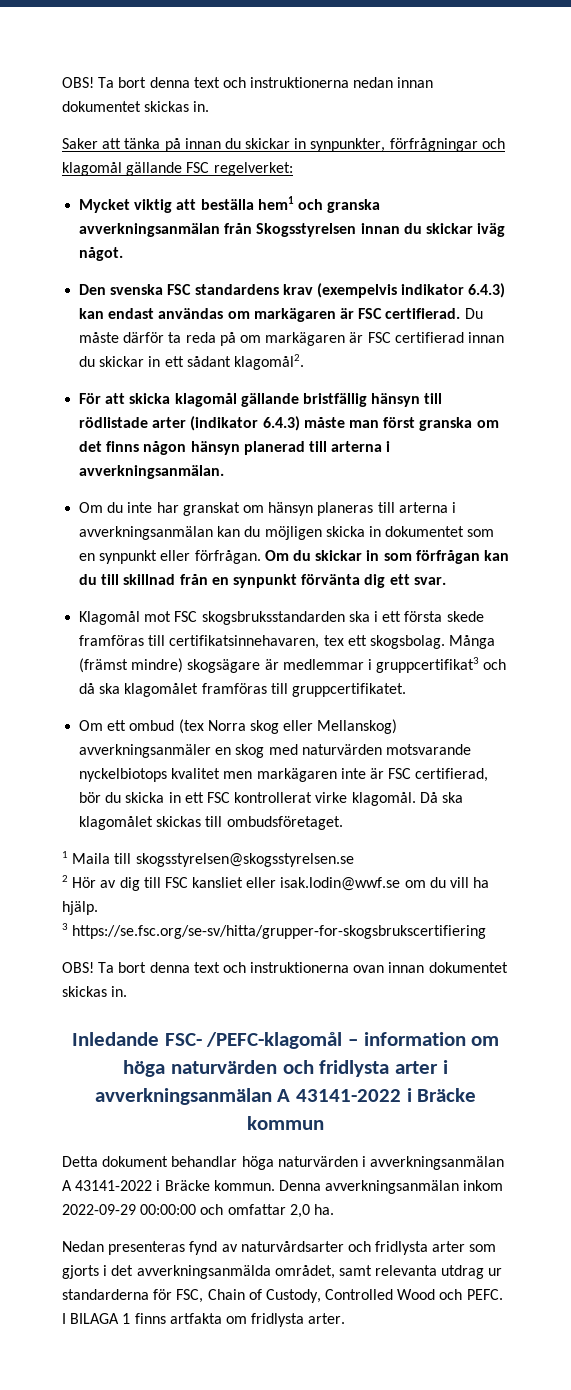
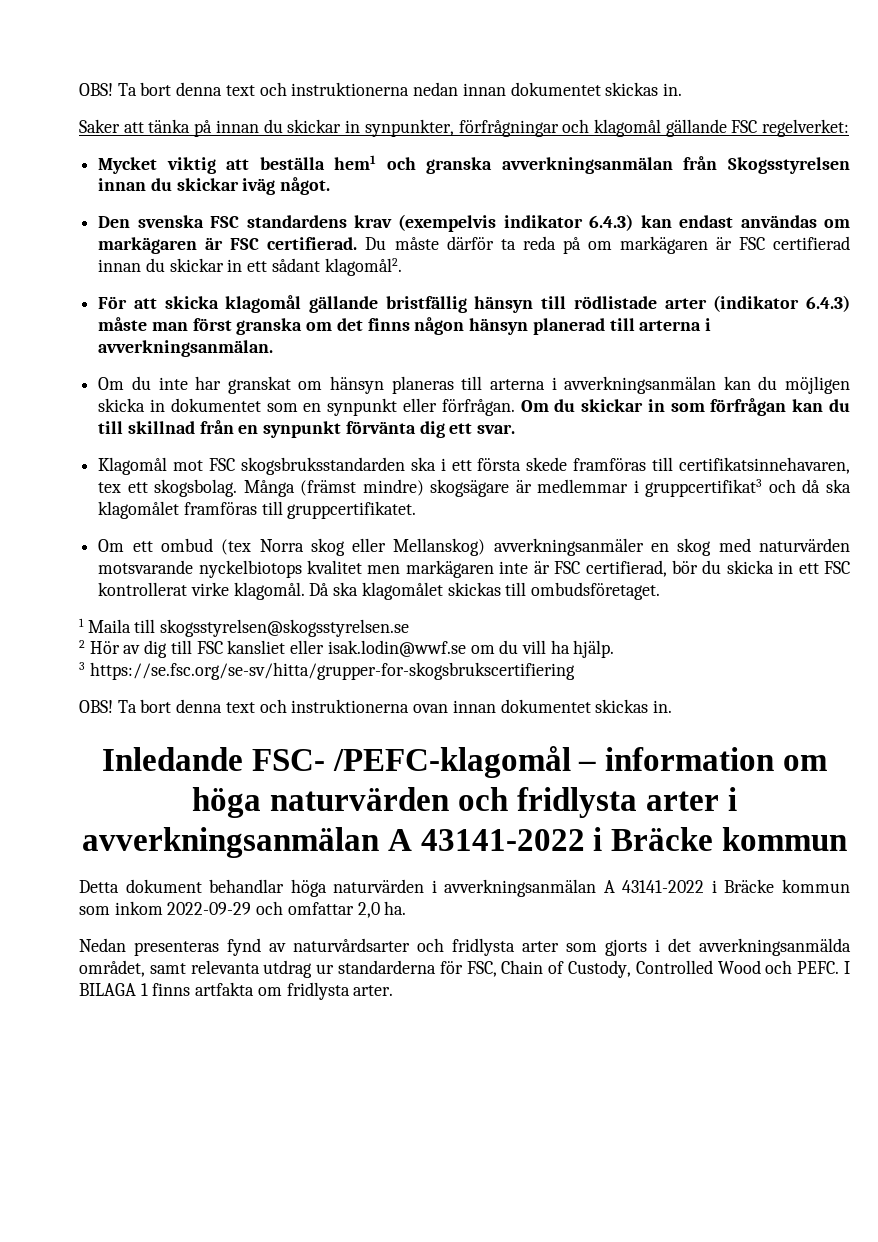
- Detta dokument behandlar höga naturvärden i avverkningsanmälan A 43141-2022 i Bräcke kommun. Denna avverkningsanmälan inkom 2022-09-29 00:00:00 och omfattar 2,0 ha.
+ Detta dokument behandlar höga naturvärden i avverkningsanmälan A 43141-2022 i Bräcke kommun som inkom 2022-09-29 och omfattar 2,0 ha.

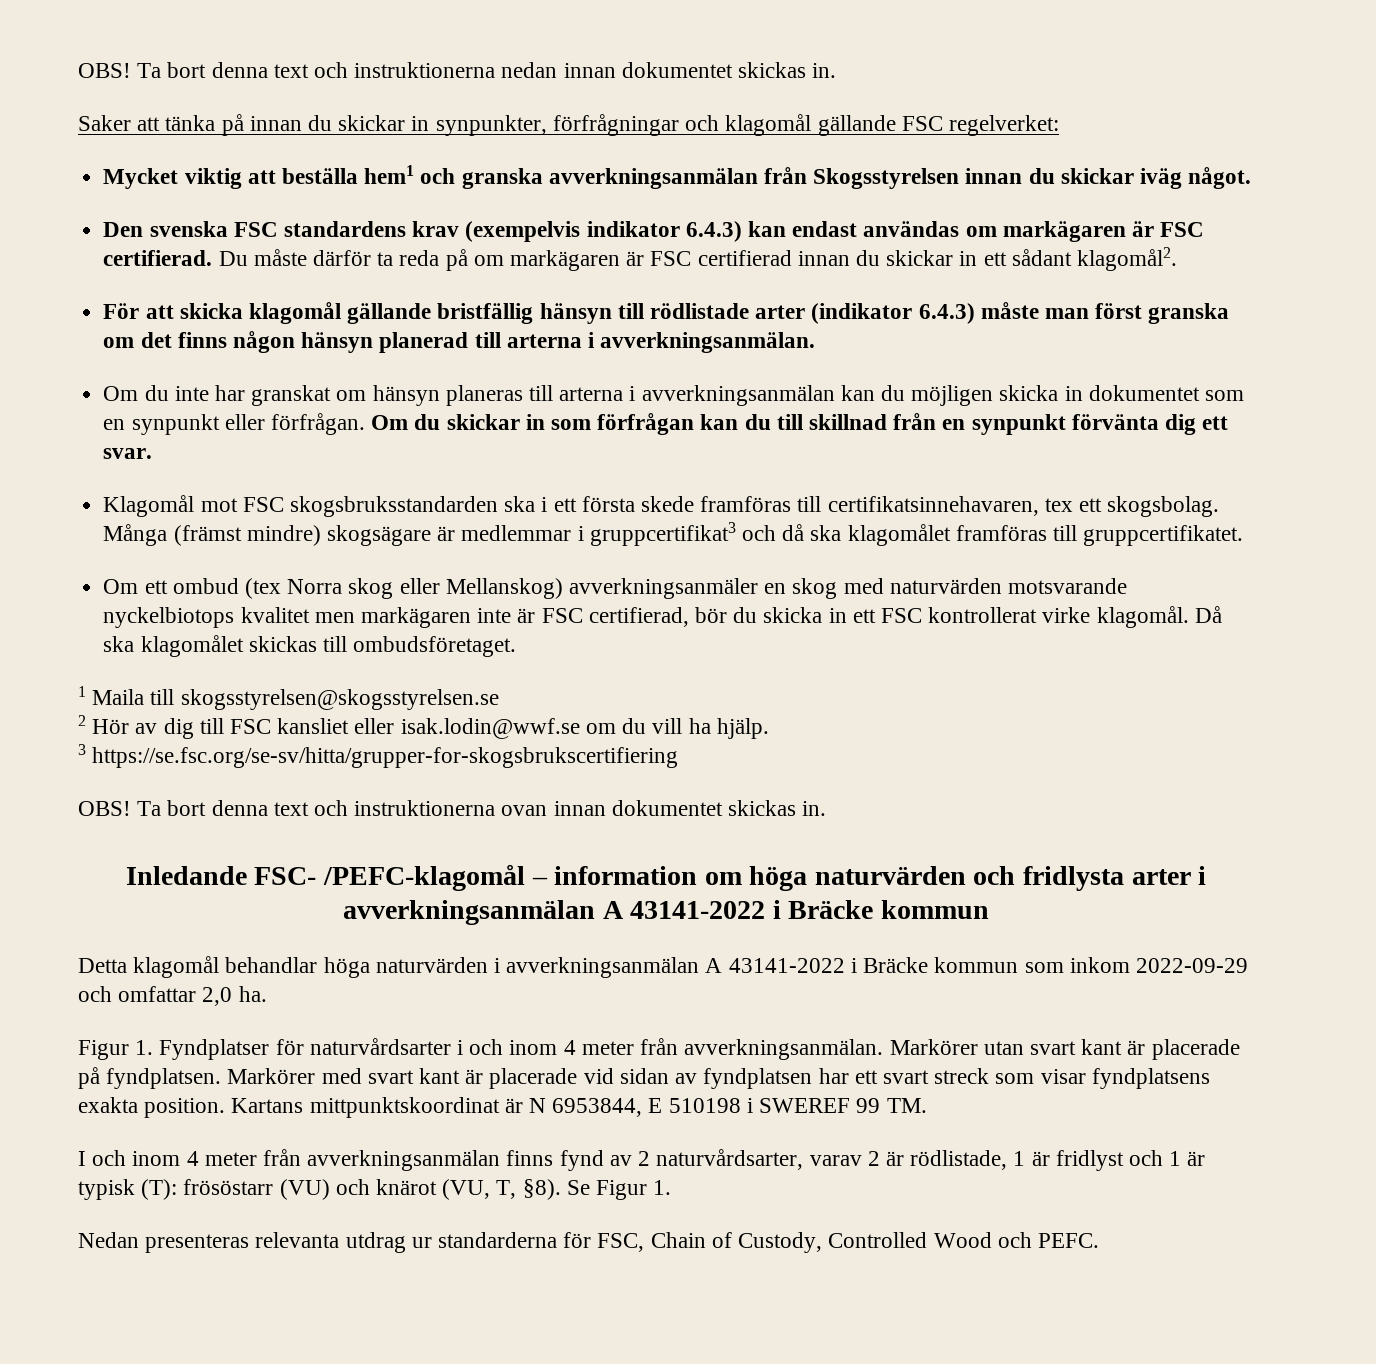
- Detta dokument behandlar höga naturvärden i avverkningsanmälan A 43141-2022 i Bräcke kommun som inkom 2022-09-29 och omfattar 2,0 ha.
+ Detta klagomål behandlar höga naturvärden i avverkningsanmälan A 43141-2022 i Bräcke kommun som inkom 2022-09-29 och omfattar 2,0 ha.
- Nedan presenteras fynd av naturvårdsarter och fridlysta arter som gjorts i det avverkningsanmälda området, samt relevanta utdrag ur standarderna för FSC, Chain of Custody, Controlled Wood och PEFC. I BILAGA 1 finns artfakta om fridlysta arter.
+ Figur 1. Fyndplatser för naturvårdsarter i och inom 4 meter från avverkningsanmälan. Markörer utan svart kant är placerade på fyndplatsen. Markörer med svart kant är placerade vid sidan av fyndplatsen har ett svart streck som visar fyndplatsens exakta position. Kartans mittpunktskoordinat är N 6953844, E 510198 i SWEREF 99 TM.
+ I och inom 4 meter från avverkningsanmälan finns fynd av 2 naturvårdsarter, varav 2 är rödlistade, 1 är fridlyst och 1 är typisk (T): frösöstarr (VU) och knärot (VU, T, §8). Se Figur 1.
+ Nedan presenteras relevanta utdrag ur standarderna för FSC, Chain of Custody, Controlled Wood och PEFC.

